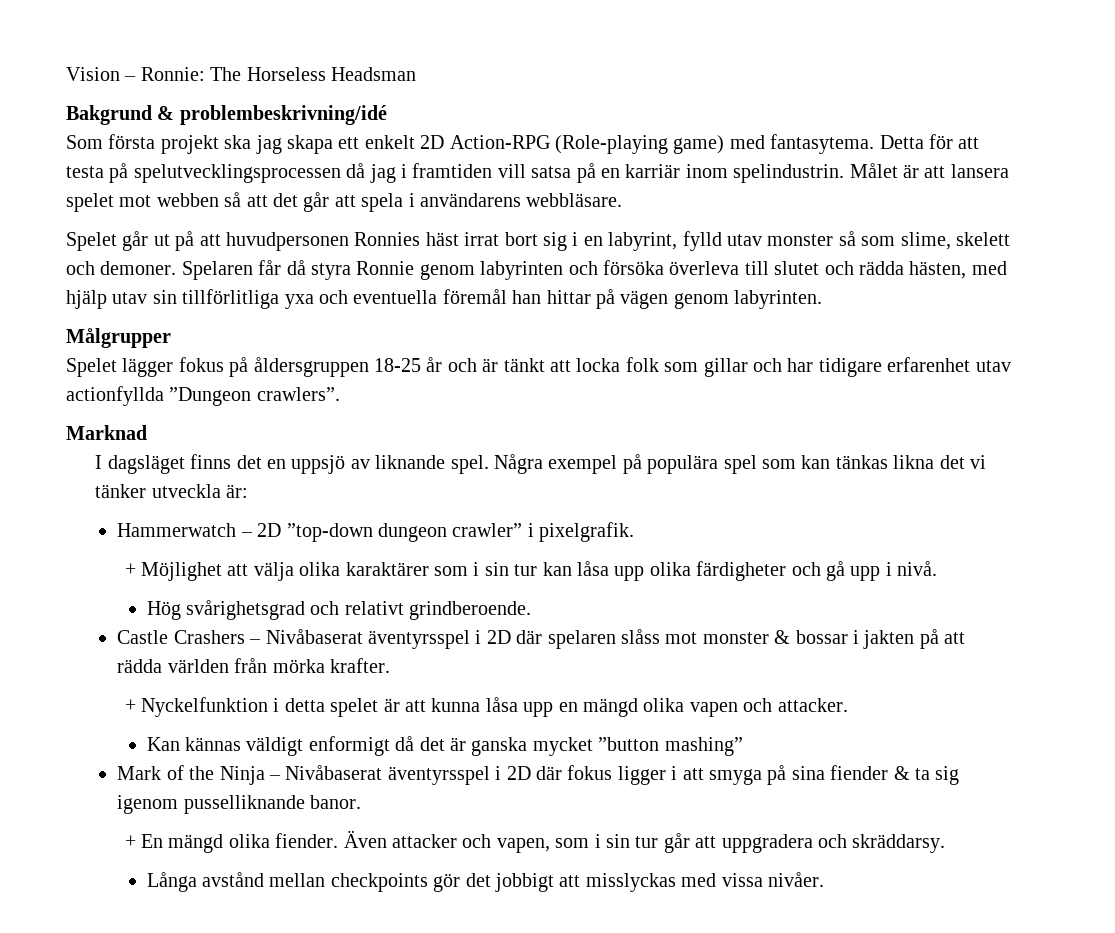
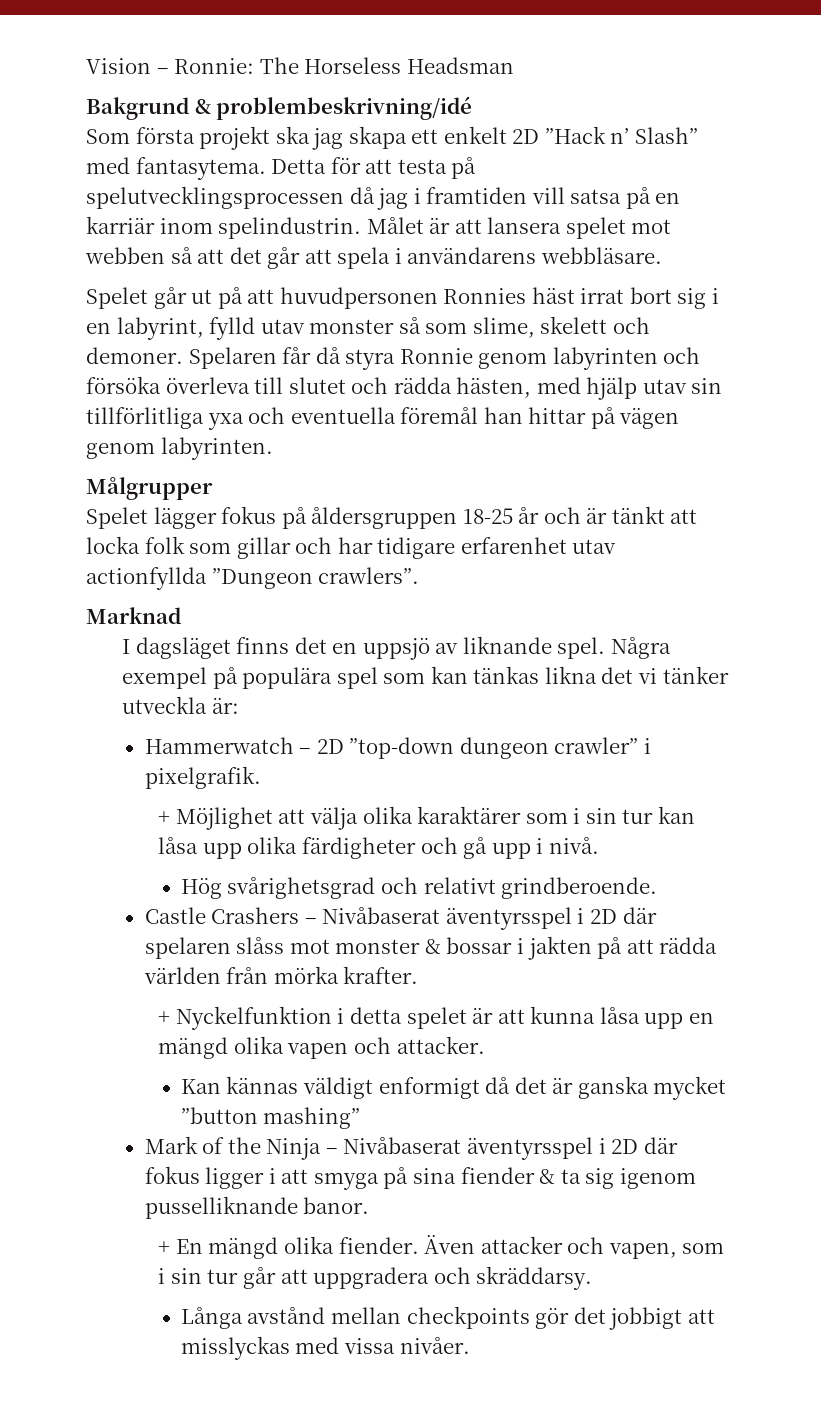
- Som första projekt ska jag skapa ett enkelt 2D Action-RPG (Role-playing game) med fantasytema.
+ Som första projekt ska jag skapa ett enkelt 2D ”Hack n’ Slash” med fantasytema.

